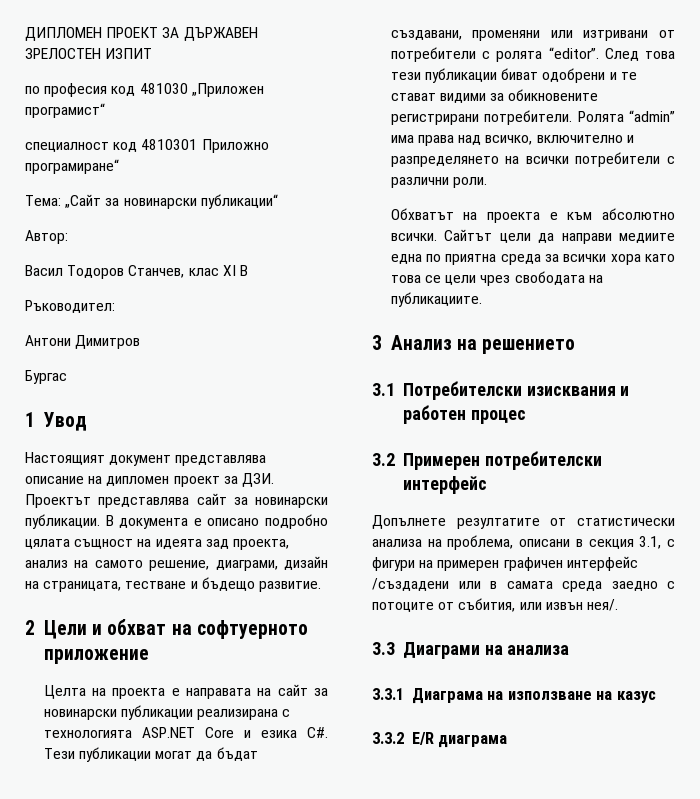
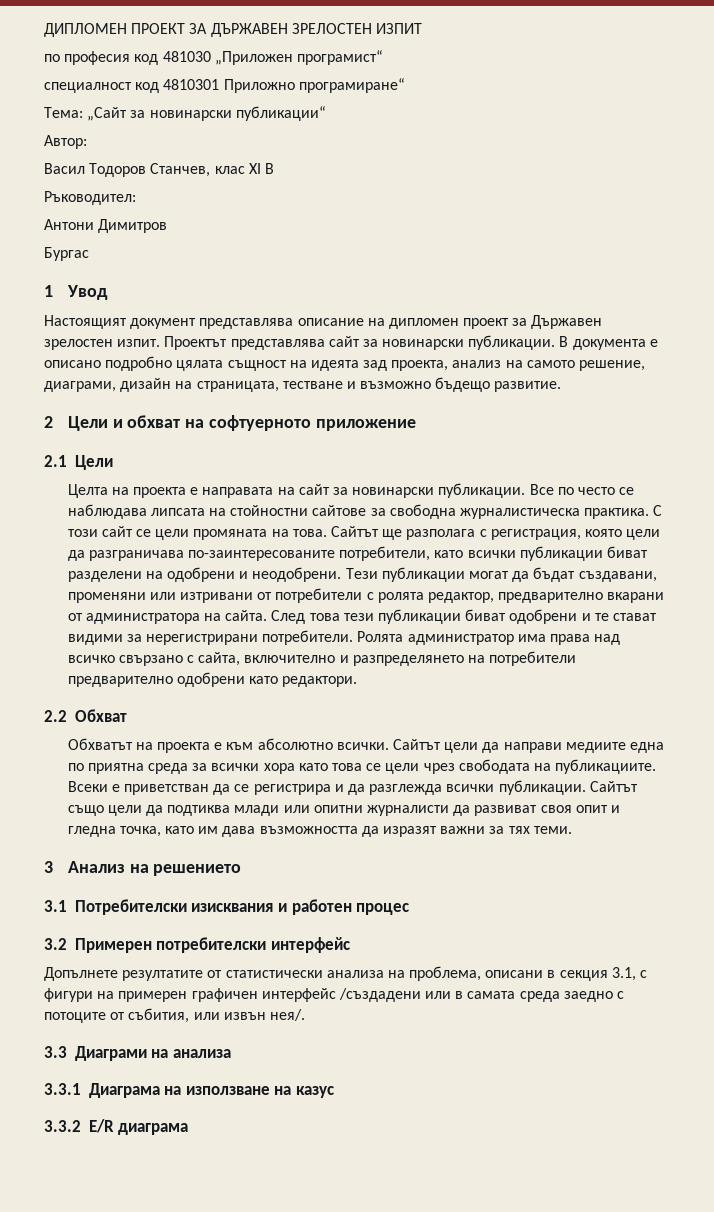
- Настоящият документ представлява описание на дипломен проект за ДЗИ. Проектът представлява сайт за новинарски публикации.
+ Настоящият документ представлява описание на дипломен проект за Държавен зрелостен изпит. Проектът представлява сайт за новинарски публикации.
- В документа е описано подробно цялата същност на идеята зад проекта, анализ на самото решение, диаграми, дизайн на страницата, тестване и бъдещо развитие.
+ В документа е описано подробно цялата същност на идеята зад проекта, анализ на самото решение, диаграми, дизайн на страницата, тестване и възможно бъдещо развитие.
+ 2.1 Цели
- Целта на проекта е направата на сайт за новинарски публикации реализирана с технологията ASP.NET Core и езика C#. Тези публикации могат да бъдат създавани, променяни или изтривани от потребители с ролята “editor”.
+ Целта на проекта е направата на сайт за новинарски публикации. Все по често се наблюдава липсата на стойностни сайтове за свободна журналистическа практика. С този сайт се цели промяната на това. Сайтът ще разполага с регистрация, която цели да разграничава по-заинтересованите потребители, като всички публикации биват разделени на одобрени и неодобрени. Тези публикации могат да бъдат създавани, променяни или изтривани от потребители с ролята редактор, предварително вкарани от администратора на сайта.
- След това тези публикации биват одобрени и те стават видими за обикновените регистрирани потребители.
+ След това тези публикации биват одобрени и те стават видими за нерегистрирани потребители.
- Ролята “admin” има права над всичко, включително и разпределянето на всички потребители с различни роли.
+ Ролята администратор има права над всичко свързано с сайта, включително и разпределянето на потребители предварително одобрени като редактори.
+ 2.2 Обхват
+ Всеки е приветстван да се регистрира и да разглежда всички публикации. Сайтът също цели да подтиква млади или опитни журналисти да развиват своя опит и гледна точка, като им дава възможността да изразят важни за тях теми.

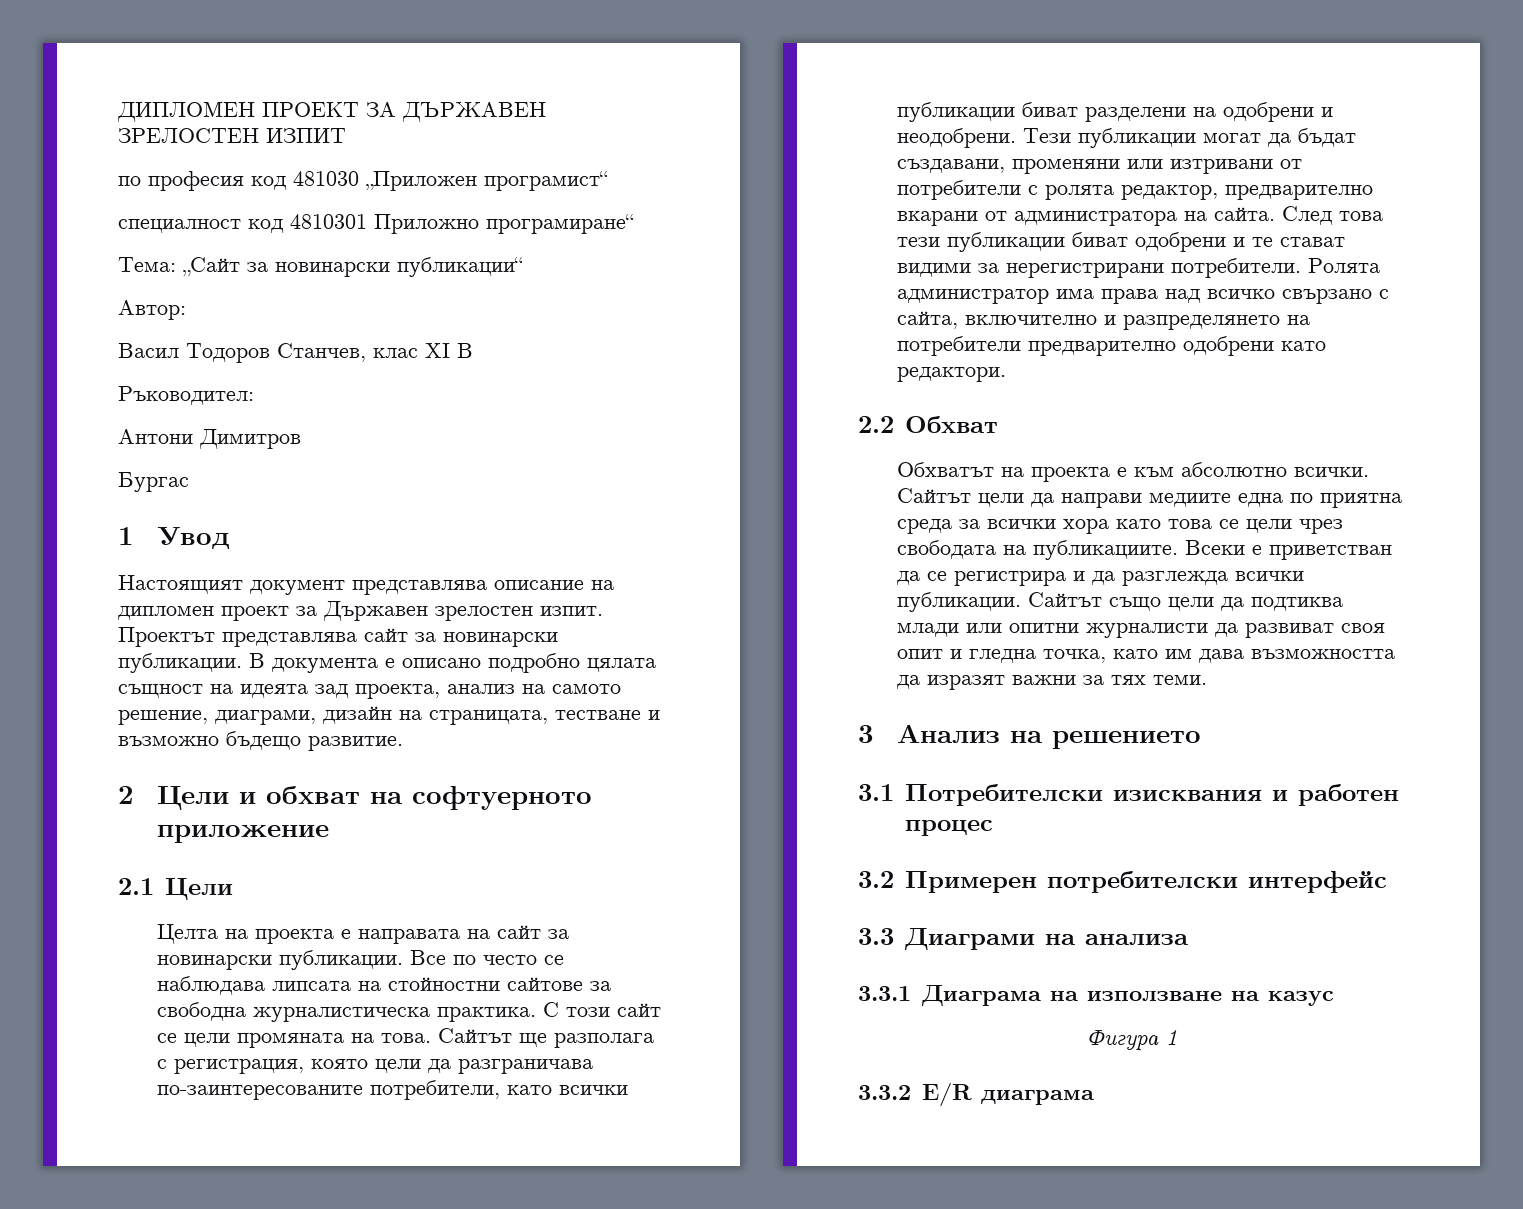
- Допълнете резултатите от статистически анализа на проблема, описани в секция 3.1, с фигури на примерен графичен интерфейс /създадени или в самата среда заедно с потоците от събития, или извън нея/.
+ Фигура 1

